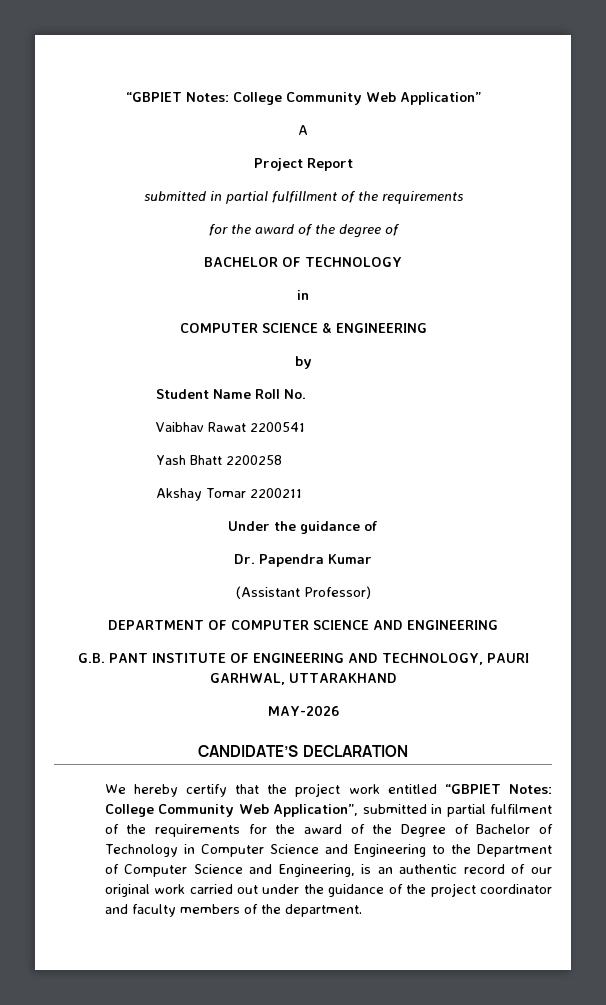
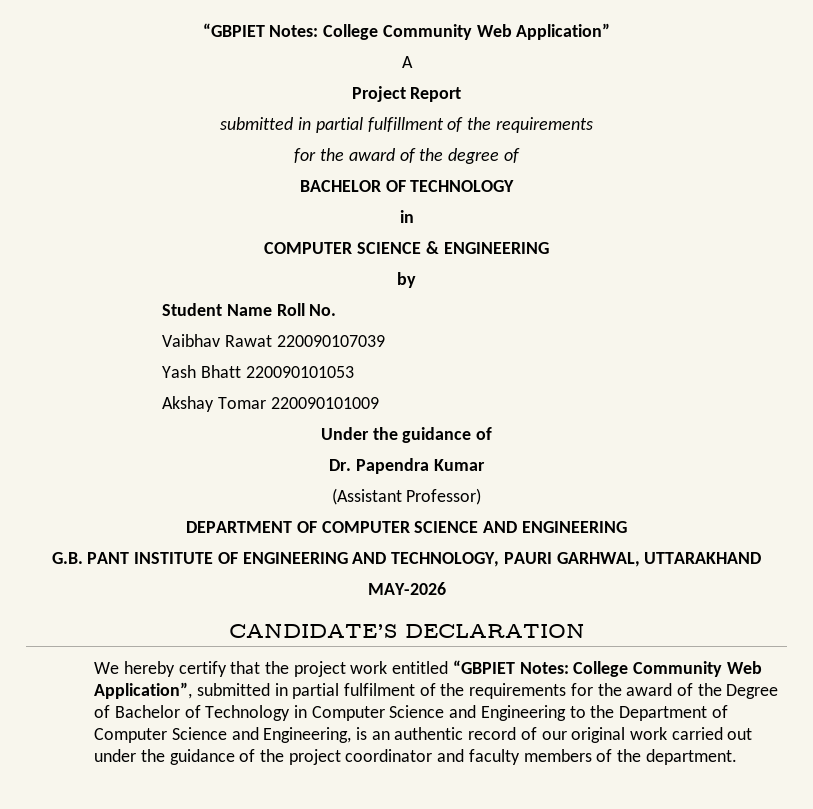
- Vaibhav Rawat 2200541
+ Vaibhav Rawat 220090107039
- Yash Bhatt 2200258
+ Yash Bhatt 220090101053
- Akshay Tomar 2200211
+ Akshay Tomar 220090101009

